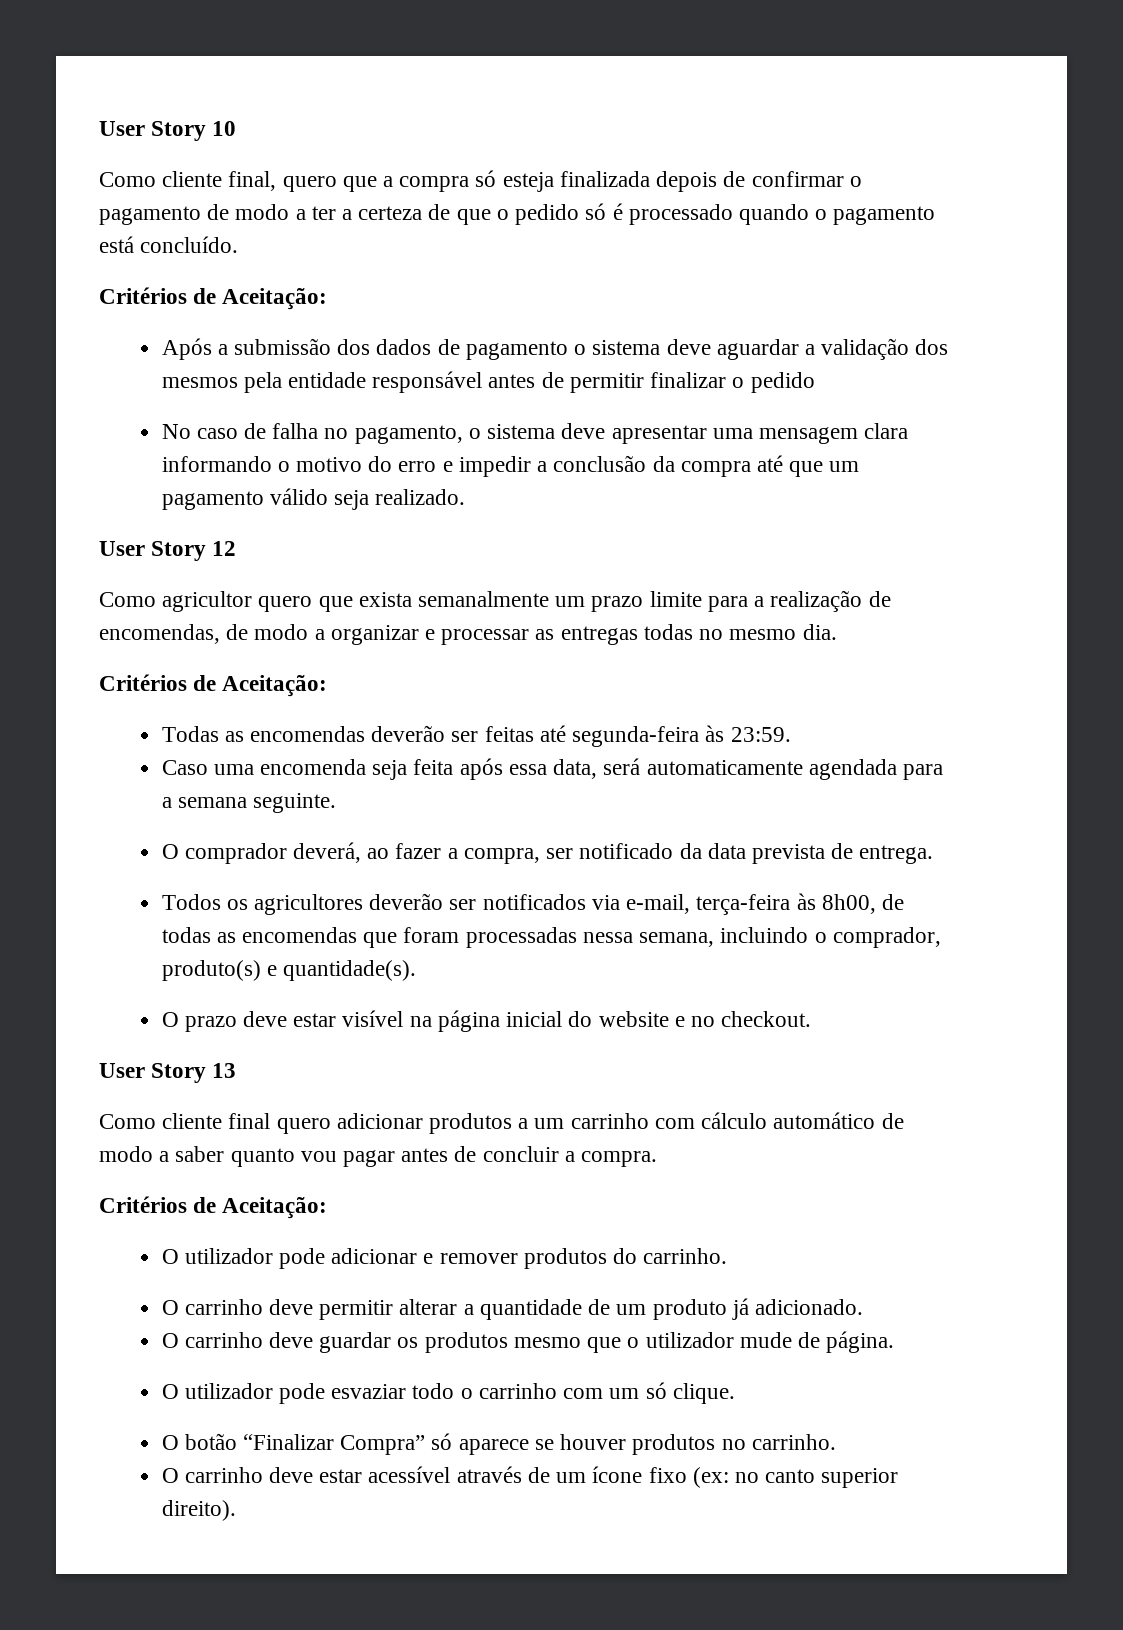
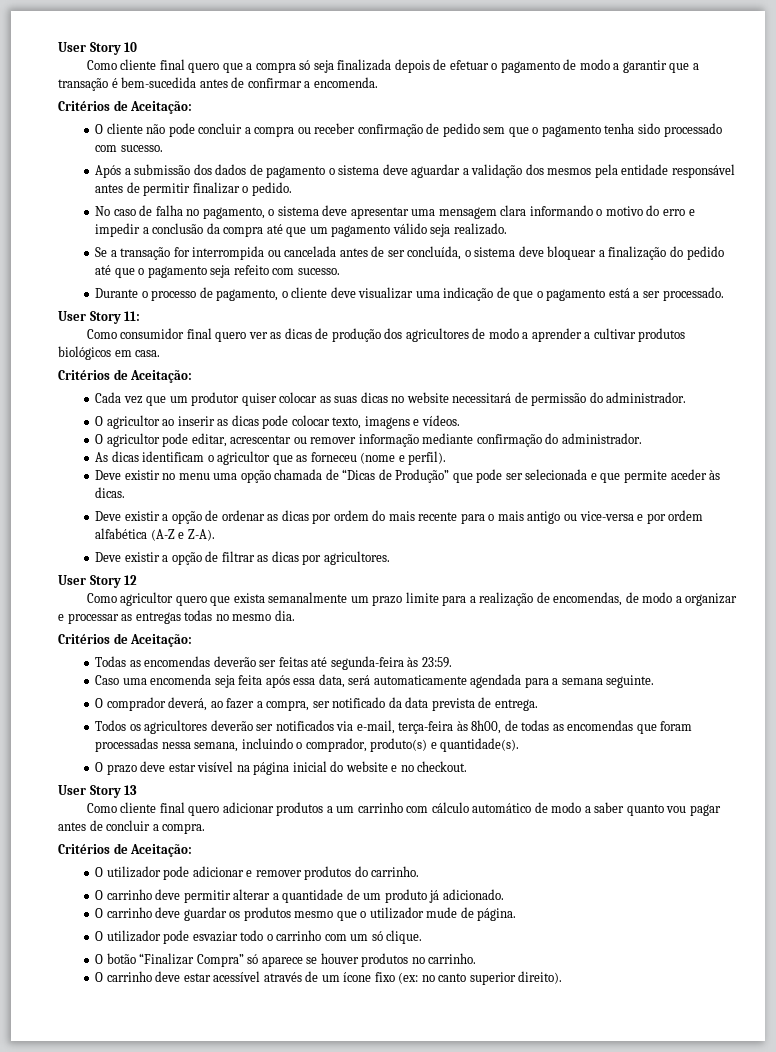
- Como cliente final, quero que a compra só esteja finalizada depois de confirmar o pagamento de modo a ter a certeza de que o pedido só é processado quando o pagamento está concluído.
+ Como cliente final quero que a compra só seja finalizada depois de efetuar o pagamento de modo a garantir que a transação é bem-sucedida antes de confirmar a encomenda.
  Critérios de Aceitação:
+ O cliente não pode concluir a compra ou receber confirmação de pedido sem que o pagamento tenha sido processado com sucesso.
- Após a submissão dos dados de pagamento o sistema deve aguardar a validação dos mesmos pela entidade responsável antes de permitir finalizar o pedido
+ Após a submissão dos dados de pagamento o sistema deve aguardar a validação dos mesmos pela entidade responsável antes de permitir finalizar o pedido.
+ Se a transação for interrompida ou cancelada antes de ser concluída, o sistema deve bloquear a finalização do pedido até que o pagamento seja refeito com sucesso.
+ Durante o processo de pagamento, o cliente deve visualizar uma indicação de que o pagamento está a ser processado.
+ User Story 11:
+ Como consumidor final quero ver as dicas de produção dos agricultores de modo a aprender a cultivar produtos biológicos em casa.
+ Critérios de Aceitação:
+ Cada vez que um produtor quiser colocar as suas dicas no website necessitará de permissão do administrador.
+ O agricultor ao inserir as dicas pode colocar texto, imagens e vídeos.
+ O agricultor pode editar, acrescentar ou remover informação mediante confirmação do administrador.
+ As dicas identificam o agricultor que as forneceu (nome e perfil).
+ Deve existir no menu uma opção chamada de “Dicas de Produção” que pode ser selecionada e que permite aceder às dicas.
+ Deve existir a opção de ordenar as dicas por ordem do mais recente para o mais antigo ou vice-versa e por ordem alfabética (A-Z e Z-A).
+ Deve existir a opção de filtrar as dicas por agricultores.

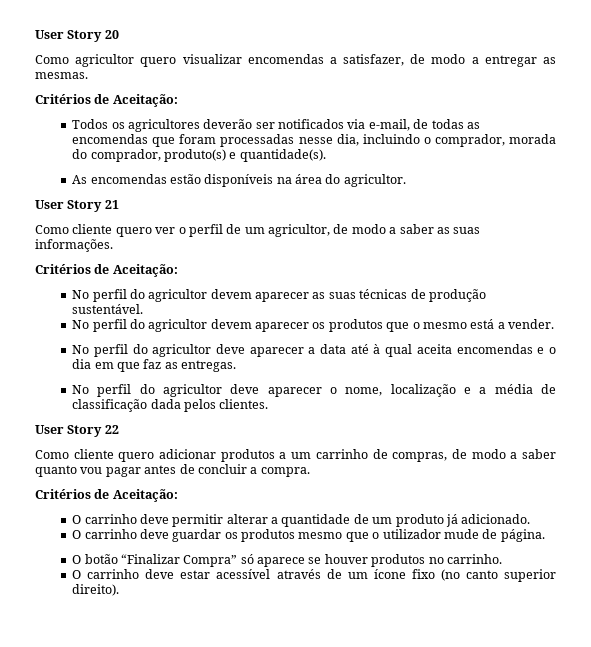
- User Story 10
- Como cliente final quero que a compra só seja finalizada depois de efetuar o pagamento de modo a garantir que a transação é bem-sucedida antes de confirmar a encomenda.
+ User Story 20
+ Como agricultor quero visualizar encomendas a satisfazer, de modo a entregar as mesmas.
  Critérios de Aceitação:
- O cliente não pode concluir a compra ou receber confirmação de pedido sem que o pagamento tenha sido processado com sucesso.
- Após a submissão dos dados de pagamento o sistema deve aguardar a validação dos mesmos pela entidade responsável antes de permitir finalizar o pedido.
- No caso de falha no pagamento, o sistema deve apresentar uma mensagem clara informando o motivo do erro e impedir a conclusão da compra até que um pagamento válido seja realizado.
- Se a transação for interrompida ou cancelada antes de ser concluída, o sistema deve bloquear a finalização do pedido até que o pagamento seja refeito com sucesso.
- Durante o processo de pagamento, o cliente deve visualizar uma indicação de que o pagamento está a ser processado.
- User Story 11:
- Como consumidor final quero ver as dicas de produção dos agricultores de modo a aprender a cultivar produtos biológicos em casa.
- Critérios de Aceitação:
- Cada vez que um produtor quiser colocar as suas dicas no website necessitará de permissão do administrador.
- O agricultor ao inserir as dicas pode colocar texto, imagens e vídeos.
- O agricultor pode editar, acrescentar ou remover informação mediante confirmação do administrador.
- As dicas identificam o agricultor que as forneceu (nome e perfil).
- Deve existir no menu uma opção chamada de “Dicas de Produção” que pode ser selecionada e que permite aceder às dicas.
- Deve existir a opção de ordenar as dicas por ordem do mais recente para o mais antigo ou vice-versa e por ordem alfabética (A-Z e Z-A).
- Deve existir a opção de filtrar as dicas por agricultores.
- User Story 12
- Como agricultor quero que exista semanalmente um prazo limite para a realização de encomendas, de modo a organizar e processar as entregas todas no mesmo dia.
- Critérios de Aceitação:
- Todas as encomendas deverão ser feitas até segunda-feira às 23:59.
- Caso uma encomenda seja feita após essa data, será automaticamente agendada para a semana seguinte.
- O comprador deverá, ao fazer a compra, ser notificado da data prevista de entrega.
- Todos os agricultores deverão ser notificados via e-mail, terça-feira às 8h00, de todas as encomendas que foram processadas nessa semana, incluindo o comprador, produto(s) e quantidade(s).
+ Todos os agricultores deverão ser notificados via e-mail, de todas as encomendas que foram processadas nesse dia, incluindo o comprador, morada do comprador, produto(s) e quantidade(s).
- O prazo deve estar visível na página inicial do website e no checkout.
- User Story 13
- Como cliente final quero adicionar produtos a um carrinho com cálculo automático de modo a saber quanto vou pagar antes de concluir a compra.
+ As encomendas estão disponíveis na área do agricultor.
+ User Story 21
+ Como cliente quero ver o perfil de um agricultor, de modo a saber as suas informações.
+ Critérios de Aceitação:
+ No perfil do agricultor devem aparecer as suas técnicas de produção sustentável.
+ No perfil do agricultor devem aparecer os produtos que o mesmo está a vender.
+ No perfil do agricultor deve aparecer a data até à qual aceita encomendas e o dia em que faz as entregas.
+ No perfil do agricultor deve aparecer o nome, localização e a média de classificação dada pelos clientes.
+ User Story 22
+ Como cliente quero adicionar produtos a um carrinho de compras, de modo a saber quanto vou pagar antes de concluir a compra.
- O utilizador pode adicionar e remover produtos do carrinho.
- O utilizador pode esvaziar todo o carrinho com um só clique.
- O carrinho deve estar acessível através de um ícone fixo (ex: no canto superior direito).
+ O carrinho deve estar acessível através de um ícone fixo (no canto superior direito).

